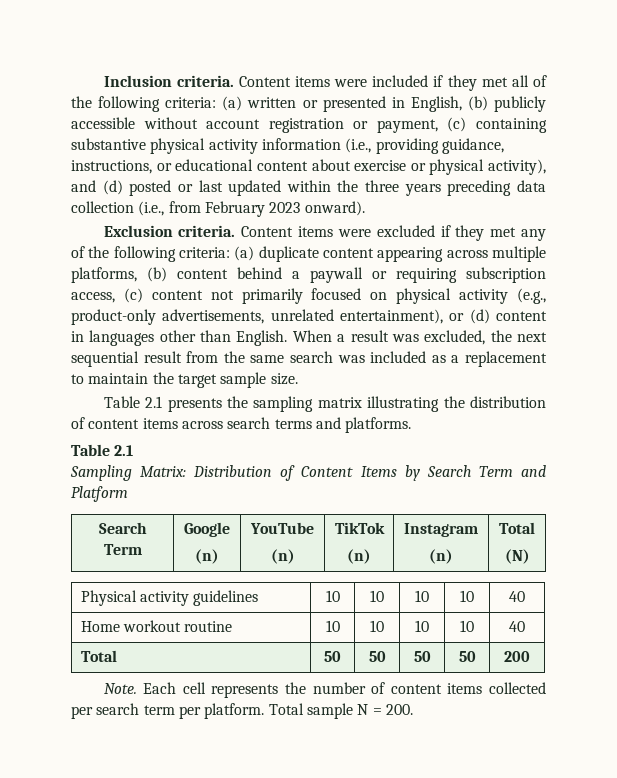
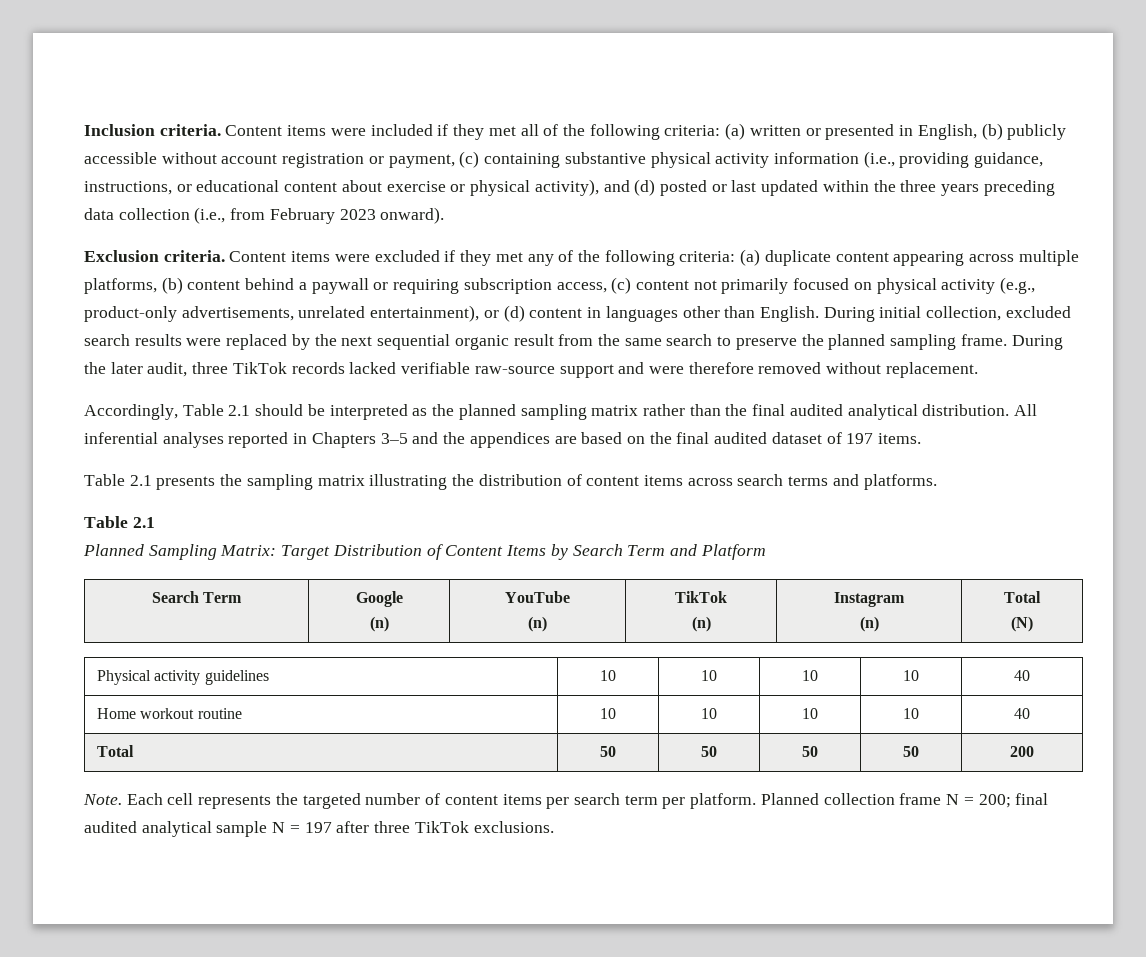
- When a result was excluded, the next sequential result from the same search was included as a replacement to maintain the target sample size.
+ During initial collection, excluded search results were replaced by the next sequential organic result from the same search to preserve the planned sampling frame. During the later audit, three TikTok records lacked verifiable raw-source support and were therefore removed without replacement.
+ Accordingly, Table 2.1 should be interpreted as the planned sampling matrix rather than the final audited analytical distribution. All inferential analyses reported in Chapters 3–5 and the appendices are based on the final audited dataset of 197 items.
- Sampling Matrix: Distribution of Content Items by Search Term and Platform
+ Planned Sampling Matrix: Target Distribution of Content Items by Search Term and Platform
- Each cell represents the number of content items collected per search term per platform.
+ Each cell represents the targeted number of content items per search term per platform.
- Total sample N = 200.
+ Planned collection frame N = 200; final audited analytical sample N = 197 after three TikTok exclusions.

